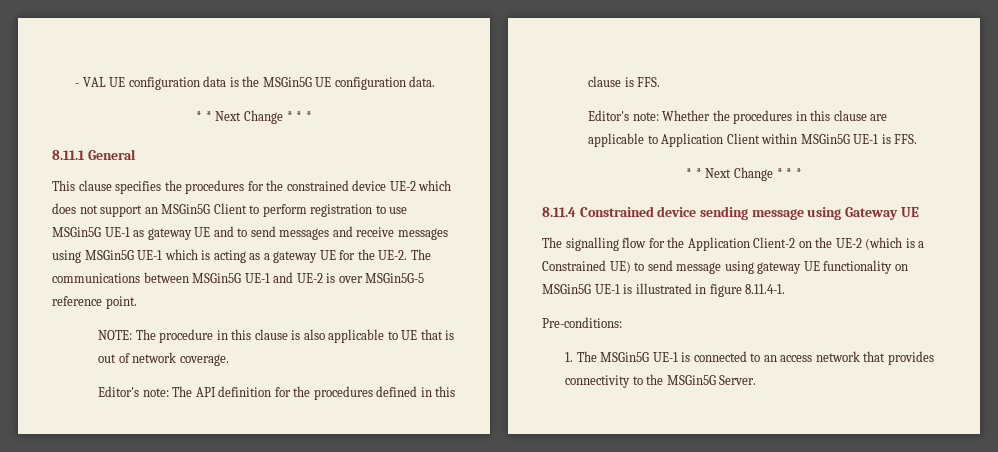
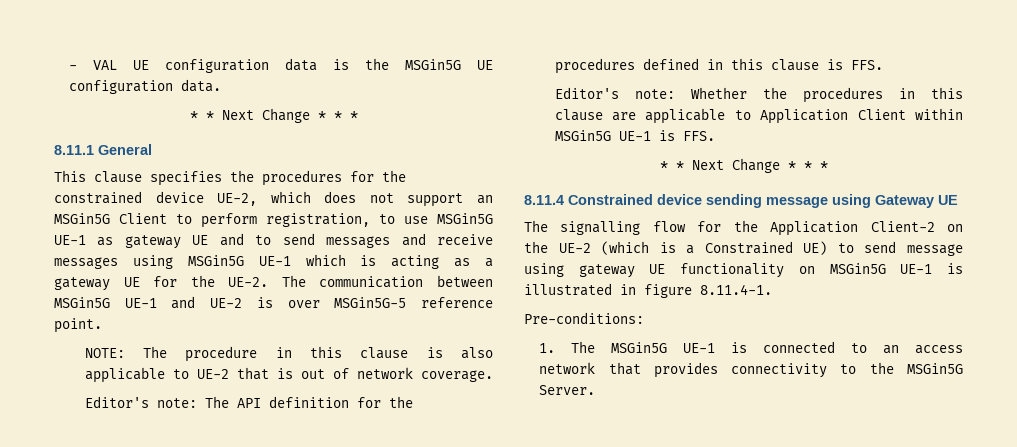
- This clause specifies the procedures for the constrained device UE-2 which does not support an MSGin5G Client to perform registration to use MSGin5G UE-1 as gateway UE and to send messages and receive messages using MSGin5G UE-1 which is acting as a gateway UE for the UE-2.
+ This clause specifies the procedures for the constrained device UE-2, which does not support an MSGin5G Client to perform registration, to use MSGin5G UE-1 as gateway UE and to send messages and receive messages using MSGin5G UE-1 which is acting as a gateway UE for the UE-2.
- The communications between MSGin5G UE-1 and UE-2 is over MSGin5G-5 reference point.
+ The communication between MSGin5G UE-1 and UE-2 is over MSGin5G-5 reference point.
- NOTE: The procedure in this clause is also applicable to UE that is out of network coverage.
+ NOTE: The procedure in this clause is also applicable to UE-2 that is out of network coverage.

